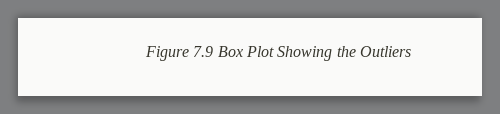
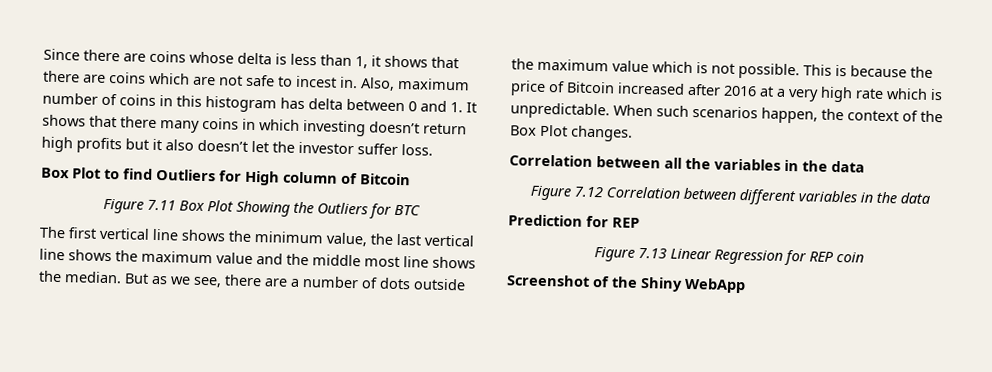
- Figure 7.9 Box Plot Showing the Outliers
+ Since there are coins whose delta is less than 1, it shows that there are coins which are not safe to incest in. Also, maximum number of coins in this histogram has delta between 0 and 1. It shows that there many coins in which investing doesn’t return high profits but it also doesn’t let the investor suffer loss.
+ Box Plot to find Outliers for High column of Bitcoin
+ Figure 7.11 Box Plot Showing the Outliers for BTC
+ The first vertical line shows the minimum value, the last vertical line shows the maximum value and the middle most line shows the median. But as we see, there are a number of dots outside the maximum value which is not possible. This is because the price of Bitcoin increased after 2016 at a very high rate which is unpredictable. When such scenarios happen, the context of the Box Plot changes.
+ Correlation between all the variables in the data
+ Figure 7.12 Correlation between different variables in the data
+ Prediction for REP
+ Figure 7.13 Linear Regression for REP coin
+ Screenshot of the Shiny WebApp

